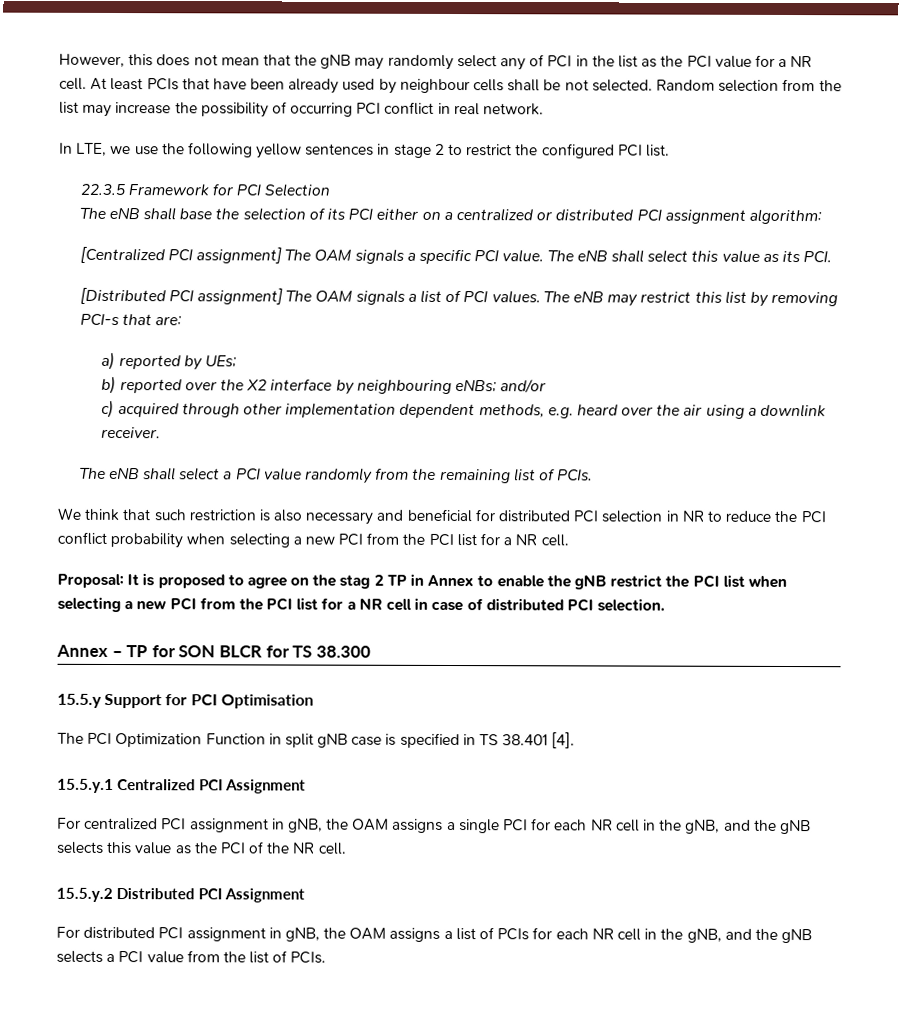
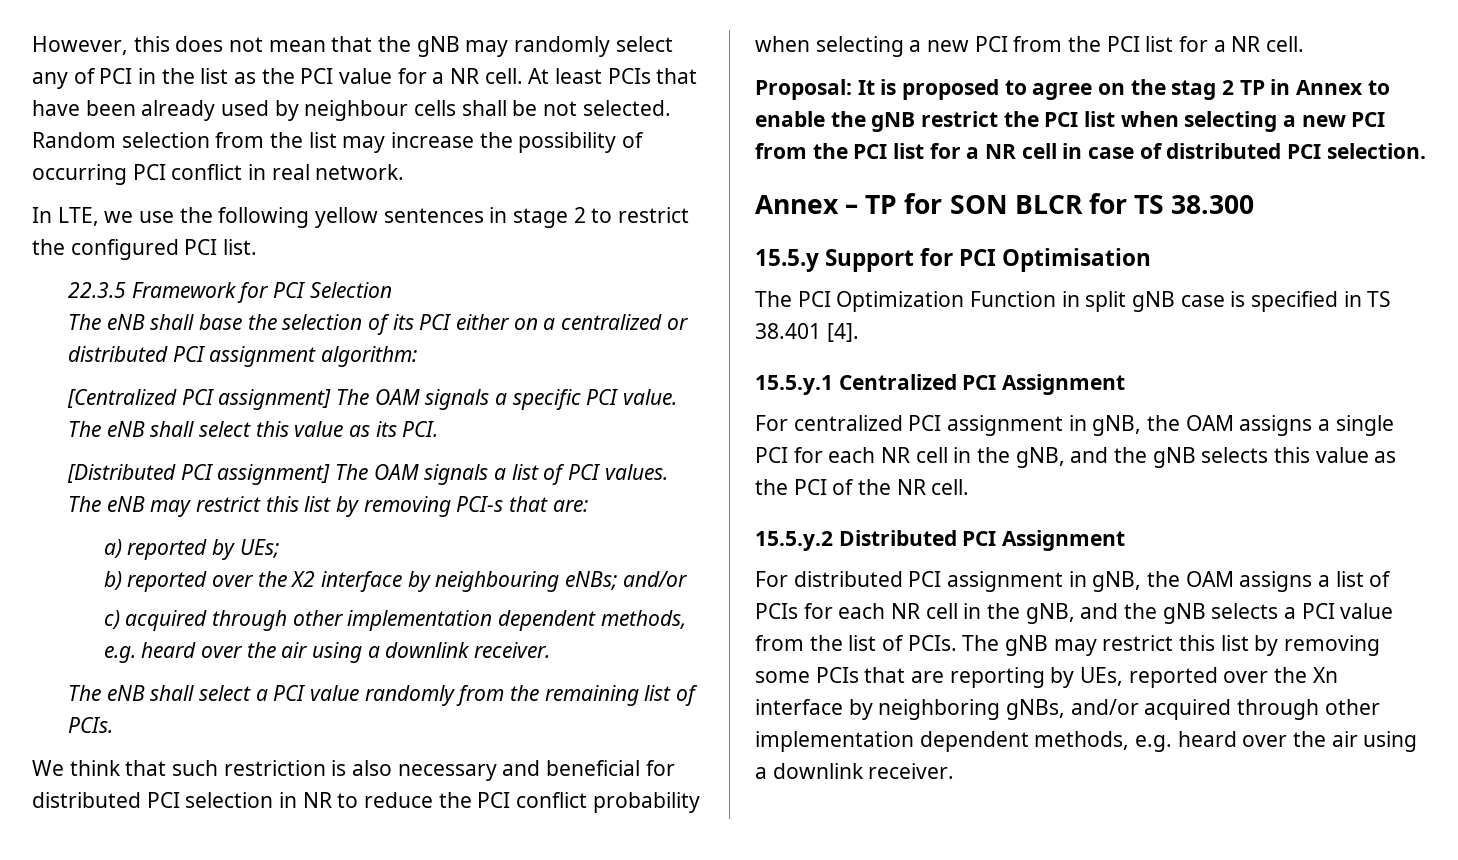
+ The gNB may restrict this list by removing some PCIs that are reporting by UEs, reported over the Xn interface by neighboring gNBs, and/or acquired through other implementation dependent methods, e.g. heard over the air using a downlink receiver.

